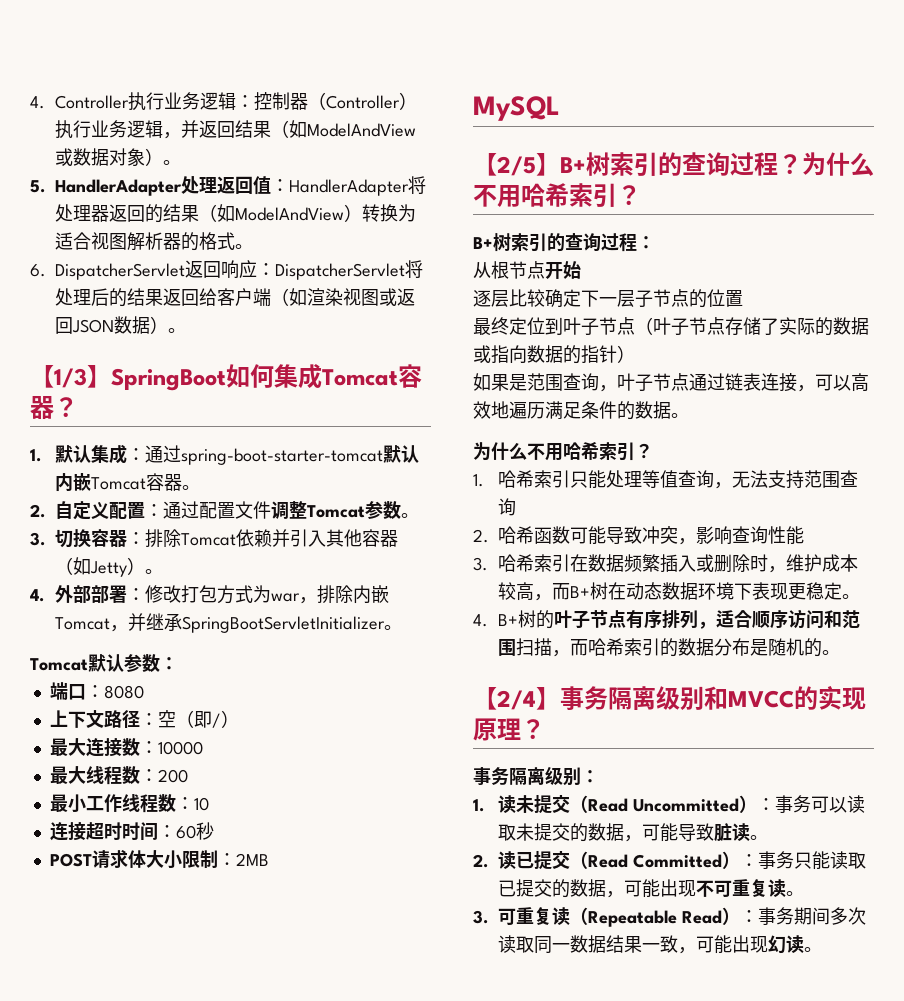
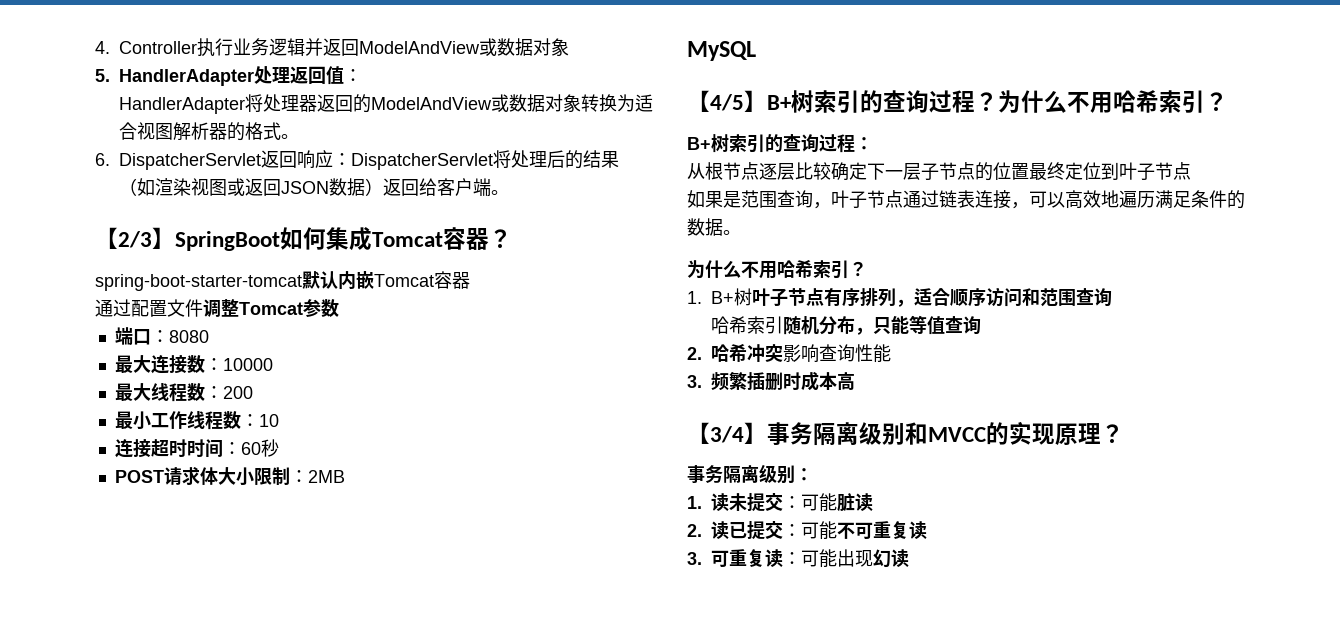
- 4. Controller执行业务逻辑：控制器（Controller）执行业务逻辑，并返回结果（如ModelAndView或数据对象）。
+ 4. Controller执行业务逻辑并返回ModelAndView或数据对象
- 5. HandlerAdapter处理返回值：HandlerAdapter将处理器返回的结果（如ModelAndView）转换为适合视图解析器的格式。
+ 5. HandlerAdapter处理返回值：
+ HandlerAdapter将处理器返回的ModelAndView或数据对象转换为适合视图解析器的格式。
- 6. DispatcherServlet返回响应：DispatcherServlet将处理后的结果返回给客户端（如渲染视图或返回JSON数据）。
- 【1/3】SpringBoot如何集成Tomcat容器？
+ 6. DispatcherServlet返回响应：DispatcherServlet将处理后的结果（如渲染视图或返回JSON数据）返回给客户端。
+ 【2/3】SpringBoot如何集成Tomcat容器？
- 1.默认集成：通过spring-boot-starter-tomcat默认内嵌Tomcat容器。
- 2.自定义配置：通过配置文件调整Tomcat参数。
- 3.切换容器：排除Tomcat依赖并引入其他容器（如Jetty）。
- 4.外部部署：修改打包方式为war，排除内嵌Tomcat，并继承SpringBootServletInitializer。
- Tomcat默认参数：
+ spring-boot-starter-tomcat默认内嵌Tomcat容器
+ 通过配置文件调整Tomcat参数
  端口：8080
- 上下文路径：空（即/）
- 【2/5】B+树索引的查询过程？
+ 【4/5】B+树索引的查询过程？
- 从根节点开始
- 逐层比较确定下一层子节点的位置
- 最终定位到叶子节点（叶子节点存储了实际的数据或指向数据的指针）
+ 从根节点逐层比较确定下一层子节点的位置最终定位到叶子节点
- 1.哈希索引只能处理等值查询，无法支持范围查询
- 2.哈希函数可能导致冲突，影响查询性能
- 3.哈希索引在数据频繁插入或删除时，维护成本较高，而B+树在动态数据环境下表现更稳定。
- 4. B+树的叶子节点有序排列，适合顺序访问和范围扫描，而哈希索引的数据分布是随机的。
- 【2/4】事务隔离级别和MVCC的实现原理？
+ 1. B+树叶子节点有序排列，适合顺序访问和范围查询
+ 哈希索引随机分布，只能等值查询
+ 2.哈希冲突影响查询性能
+ 3.频繁插删时成本高
+ 【3/4】事务隔离级别和MVCC的实现原理？
- 1.读未提交（Read Uncommitted）：事务可以读取未提交的数据，可能导致脏读。
+ 1.读未提交：可能脏读
- 2.读已提交（Read Committed）：事务只能读取已提交的数据，可能出现不可重复读。
+ 2.读已提交：可能不可重复读
- 3.可重复读（Repeatable Read）：事务期间多次读取同一数据结果一致，可能出现幻读。
+ 3.可重复读：可能出现幻读

